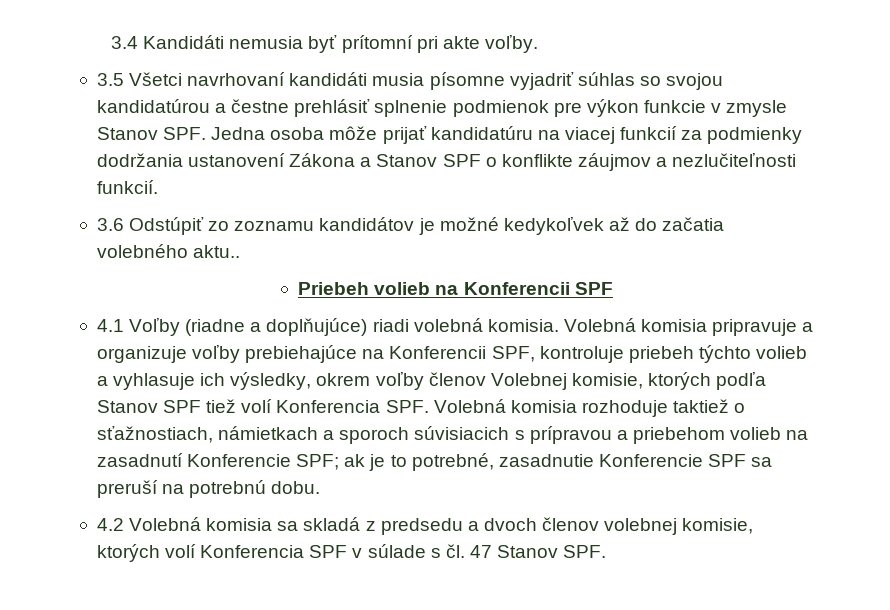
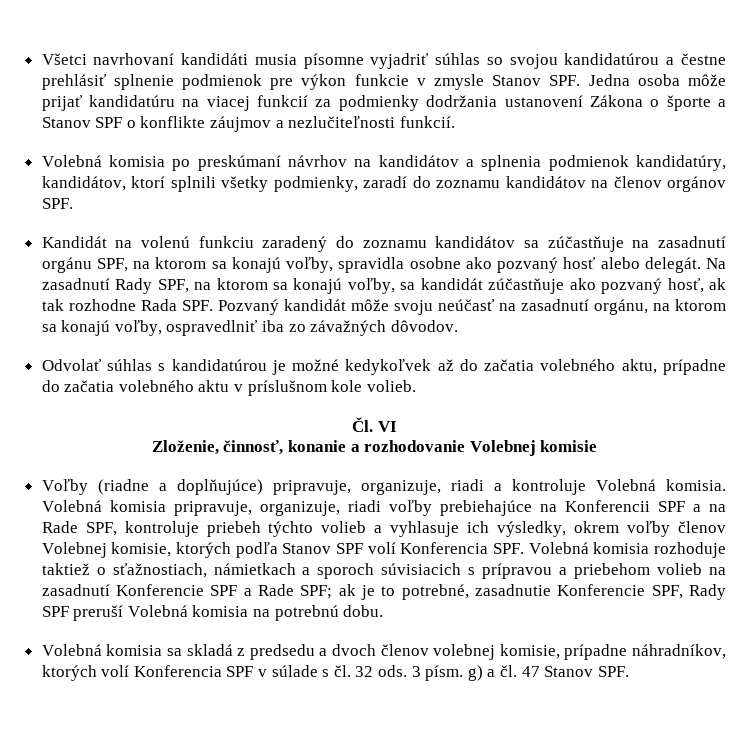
- 3.4 Kandidáti nemusia byť prítomní pri akte voľby.
- 3.5 Všetci navrhovaní kandidáti musia písomne vyjadriť súhlas so svojou kandidatúrou a čestne prehlásiť splnenie podmienok pre výkon funkcie v zmysle Stanov SPF. Jedna osoba môže prijať kandidatúru na viacej funkcií za podmienky dodržania ustanovení Zákona a Stanov SPF o konflikte záujmov a nezlučiteľnosti funkcií.
+ Všetci navrhovaní kandidáti musia písomne vyjadriť súhlas so svojou kandidatúrou a čestne prehlásiť splnenie podmienok pre výkon funkcie v zmysle Stanov SPF. Jedna osoba môže prijať kandidatúru na viacej funkcií za podmienky dodržania ustanovení Zákona o športe a Stanov SPF o konflikte záujmov a nezlučiteľnosti funkcií.
- 3.6 Odstúpiť zo zoznamu kandidátov je možné kedykoľvek až do začatia volebného aktu..
- Priebeh volieb na Konferencii SPF
- 4.1 Voľby (riadne a doplňujúce) riadi volebná komisia. Volebná komisia pripravuje a organizuje voľby prebiehajúce na Konferencii SPF, kontroluje priebeh týchto volieb a vyhlasuje ich výsledky, okrem voľby členov Volebnej komisie, ktorých podľa Stanov SPF tiež volí Konferencia SPF. Volebná komisia rozhoduje taktiež o sťažnostiach, námietkach a sporoch súvisiacich s prípravou a priebehom volieb na zasadnutí Konferencie SPF; ak je to potrebné, zasadnutie Konferencie SPF sa preruší na potrebnú dobu.
+ Volebná komisia po preskúmaní návrhov na kandidátov a splnenia podmienok kandidatúry, kandidátov, ktorí splnili všetky podmienky, zaradí do zoznamu kandidátov na členov orgánov SPF.
+ Kandidát na volenú funkciu zaradený do zoznamu kandidátov sa zúčastňuje na zasadnutí orgánu SPF, na ktorom sa konajú voľby, spravidla osobne ako pozvaný hosť alebo delegát. Na zasadnutí Rady SPF, na ktorom sa konajú voľby, sa kandidát zúčastňuje ako pozvaný hosť, ak tak rozhodne Rada SPF. Pozvaný kandidát môže svoju neúčasť na zasadnutí orgánu, na ktorom sa konajú voľby, ospravedlniť iba zo závažných dôvodov.
+ Odvolať súhlas s kandidatúrou je možné kedykoľvek až do začatia volebného aktu, prípadne do začatia volebného aktu v príslušnom kole volieb.
+ Čl. VI
+ Zloženie, činnosť, konanie a rozhodovanie Volebnej komisie
+ Voľby (riadne a doplňujúce) pripravuje, organizuje, riadi a kontroluje Volebná komisia. Volebná komisia pripravuje, organizuje, riadi voľby prebiehajúce na Konferencii SPF a na Rade SPF, kontroluje priebeh týchto volieb a vyhlasuje ich výsledky, okrem voľby členov Volebnej komisie, ktorých podľa Stanov SPF volí Konferencia SPF. Volebná komisia rozhoduje taktiež o sťažnostiach, námietkach a sporoch súvisiacich s prípravou a priebehom volieb na zasadnutí Konferencie SPF a Rade SPF; ak je to potrebné, zasadnutie Konferencie SPF, Rady SPF preruší Volebná komisia na potrebnú dobu.
- 4.2 Volebná komisia sa skladá z predsedu a dvoch členov volebnej komisie, ktorých volí Konferencia SPF v súlade s čl. 47 Stanov SPF.
+ Volebná komisia sa skladá z predsedu a dvoch členov volebnej komisie, prípadne náhradníkov, ktorých volí Konferencia SPF v súlade s čl. 32 ods. 3 písm. g) a čl. 47 Stanov SPF.

